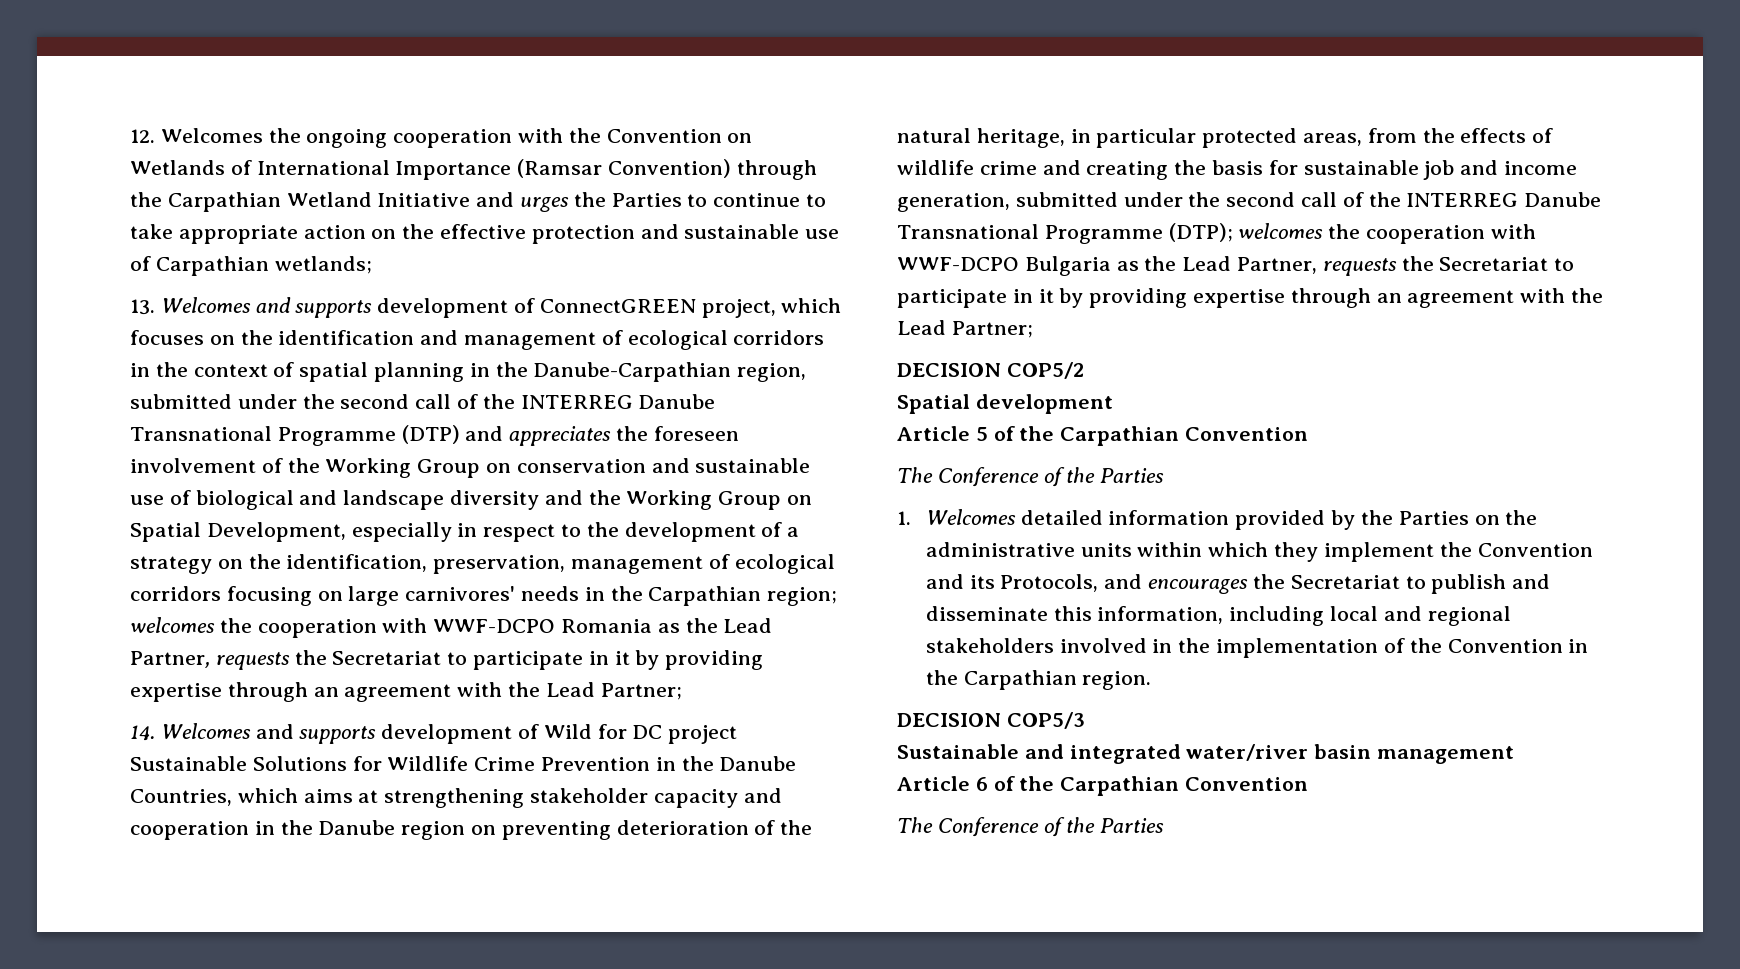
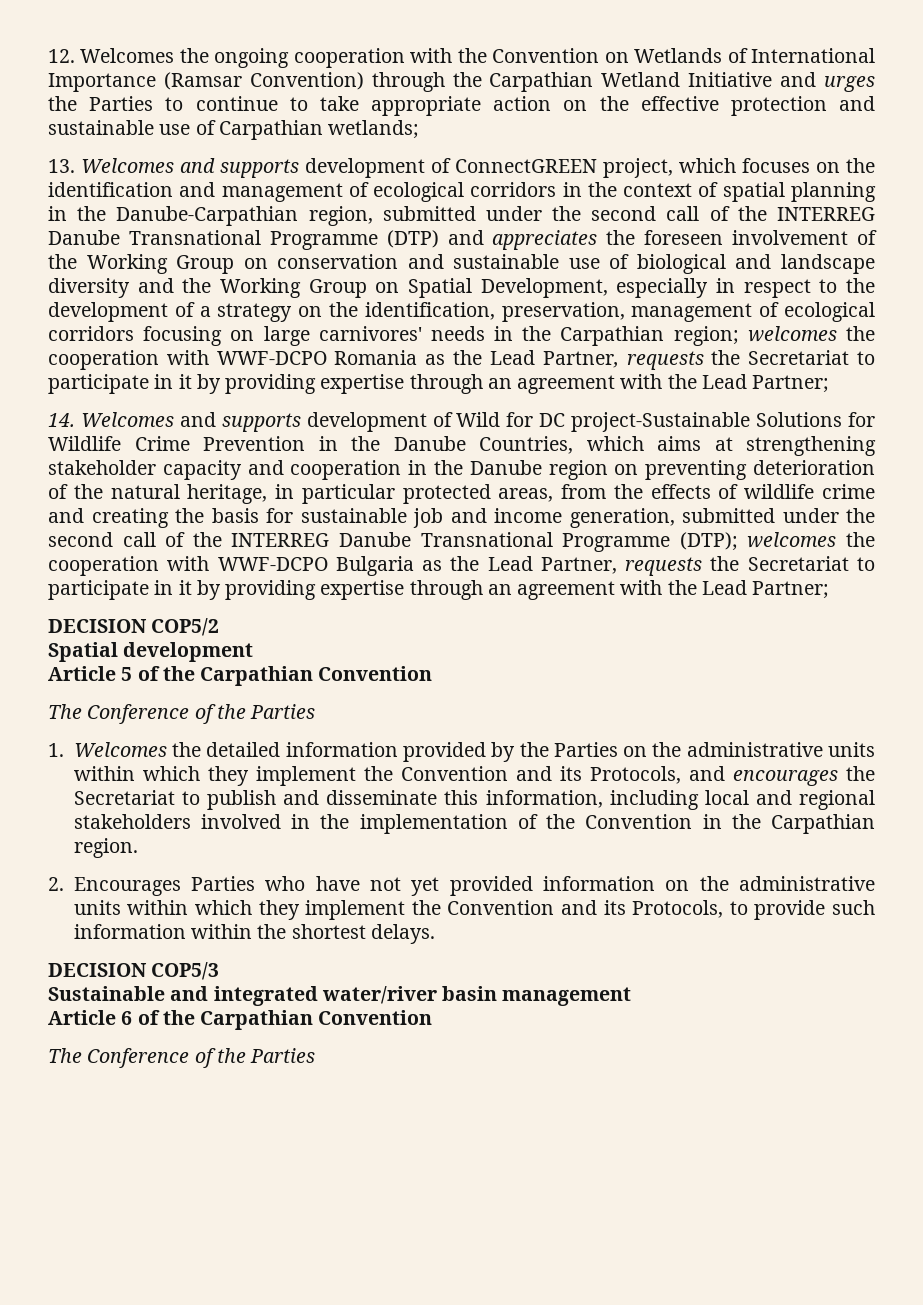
- 14. Welcomes and supports development of Wild for DC project Sustainable Solutions for Wildlife Crime Prevention in the Danube Countries, which aims at strengthening stakeholder capacity and cooperation in the Danube region on preventing deterioration of the natural heritage, in particular protected areas, from the effects of wildlife crime and creating the basis for sustainable job and income generation, submitted under the second call of the INTERREG Danube Transnational Programme (DTP);
+ 14. Welcomes and supports development of Wild for DC project-Sustainable Solutions for Wildlife Crime Prevention in the Danube Countries, which aims at strengthening stakeholder capacity and cooperation in the Danube region on preventing deterioration of the natural heritage, in particular protected areas, from the effects of wildlife crime and creating the basis for sustainable job and income generation, submitted under the second call of the INTERREG Danube Transnational Programme (DTP);
- 1. Welcomes detailed information provided by the Parties on the administrative units within which they implement the Convention and its Protocols, and encourages the Secretariat to publish and disseminate this information, including local and regional stakeholders involved in the implementation of the Convention in the Carpathian region.
+ 1. Welcomes the detailed information provided by the Parties on the administrative units within which they implement the Convention and its Protocols, and encourages the Secretariat to publish and disseminate this information, including local and regional stakeholders involved in the implementation of the Convention in the Carpathian region.
+ 2. Encourages Parties who have not yet provided information on the administrative units within which they implement the Convention and its Protocols, to provide such information within the shortest delays.

